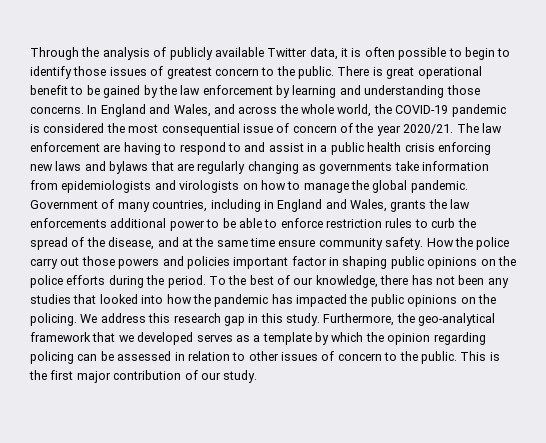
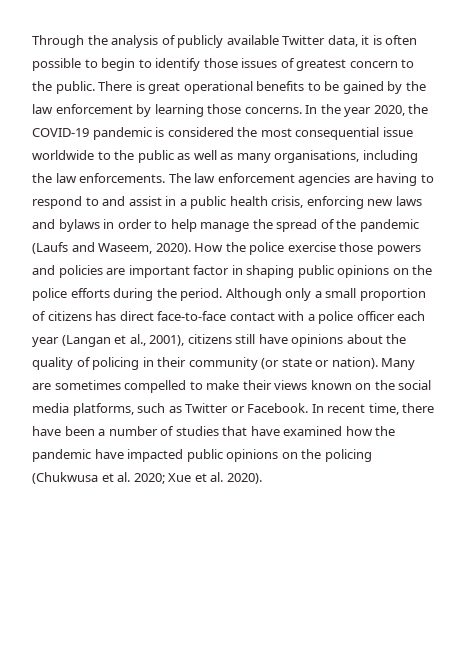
- There is great operational benefit to be gained by the law enforcement by learning and understanding those concerns.
+ There is great operational benefits to be gained by the law enforcement by learning those concerns.
- In England and Wales, and across the whole world, the COVID-19 pandemic is considered the most consequential issue of concern of the year 2020/21.
+ In the year 2020, the COVID-19 pandemic is considered the most consequential issue worldwide to the public as well as many organisations, including the law enforcements.
- The law enforcement are having to respond to and assist in a public health crisis enforcing new laws and bylaws that are regularly changing as governments take information from epidemiologists and virologists on how to manage the global pandemic. Government of many countries, including in England and Wales, grants the law enforcements additional power to be able to enforce restriction rules to curb the spread of the disease, and at the same time ensure community safety.
+ The law enforcement agencies are having to respond to and assist in a public health crisis, enforcing new laws and bylaws in order to help manage the spread of the pandemic (Laufs and Waseem, 2020).
- How the police carry out those powers and policies important factor in shaping public opinions on the police efforts during the period.
+ How the police exercise those powers and policies are important factor in shaping public opinions on the police efforts during the period.
- To the best of our knowledge, there has not been any studies that looked into how the pandemic has impacted the public opinions on the policing. We address this research gap in this study. Furthermore, the geo-analytical framework that we developed serves as a template by which the opinion regarding policing can be assessed in relation to other issues of concern to the public. This is the first major contribution of our study.
+ Although only a small proportion of citizens has direct face-to-face contact with a police officer each year (Langan et al., 2001), citizens still have opinions about the quality of policing in their community (or state or nation). Many are sometimes compelled to make their views known on the social media platforms, such as Twitter or Facebook. In recent time, there have been a number of studies that have examined how the pandemic have impacted public opinions on the policing (Chukwusa et al. 2020; Xue et al. 2020).

